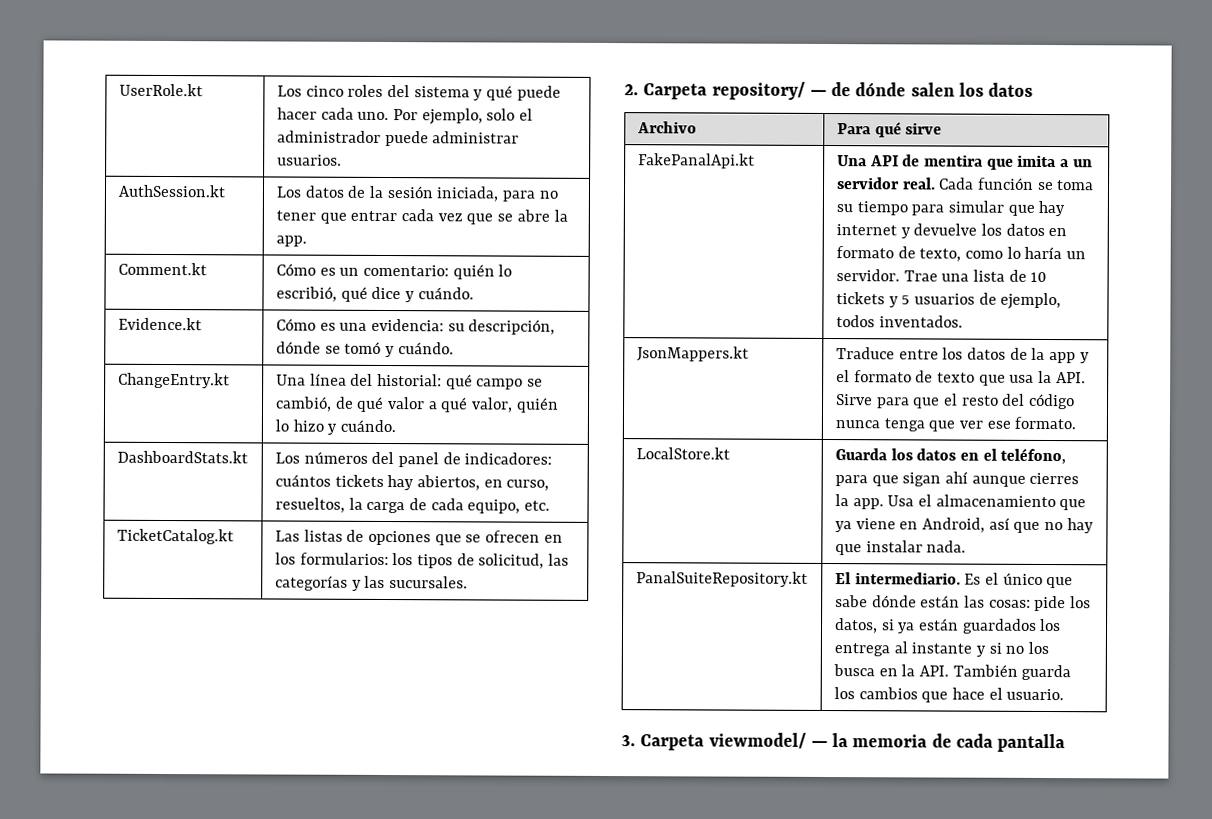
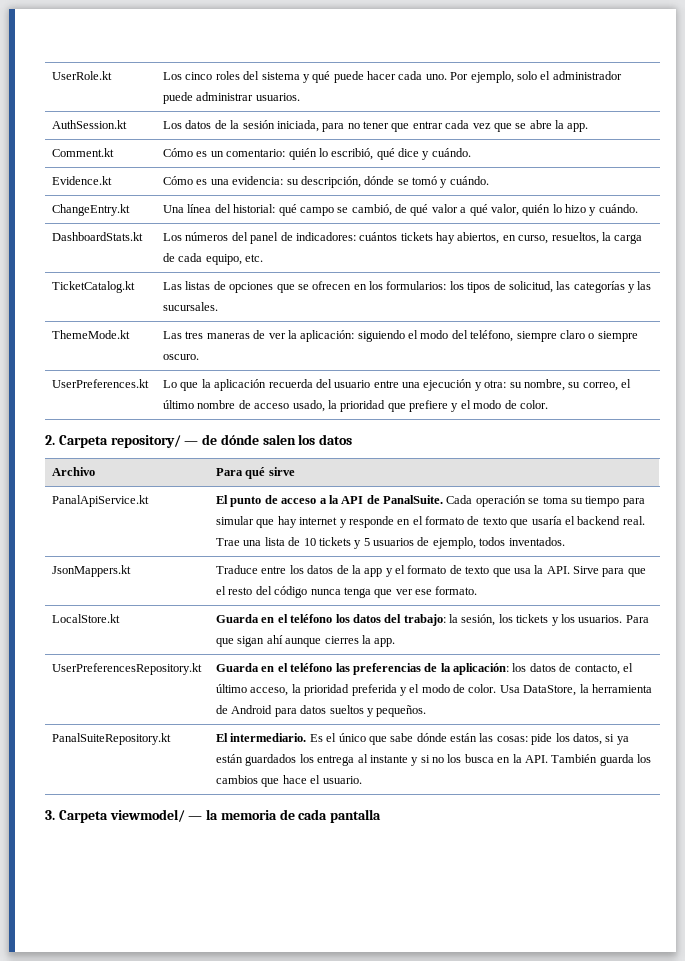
+ ThemeMode.kt | Las tres maneras de ver la aplicación: siguiendo el modo del teléfono, siempre claro o siempre oscuro.
+ UserPreferences.kt | Lo que la aplicación recuerda del usuario entre una ejecución y otra: su nombre, su correo, el último nombre de acceso usado, la prioridad que prefiere y el modo de color.
- FakePanalApi.kt | Una API de mentira que imita a un servidor real. Cada función se toma su tiempo para simular que hay internet y devuelve los datos en formato de texto, como lo haría un servidor.
+ PanalApiService.kt | El punto de acceso a la API de PanalSuite. Cada operación se toma su tiempo para simular que hay internet y responde en el formato de texto que usaría el backend real.
- LocalStore.kt | Guarda los datos en el teléfono, para que sigan ahí aunque cierres la app. Usa el almacenamiento que ya viene en Android, así que no hay que instalar nada.
+ LocalStore.kt | Guarda en el teléfono los datos del trabajo: la sesión, los tickets y los usuarios. Para que sigan ahí aunque cierres la app.
+ UserPreferencesRepository.kt | Guarda en el teléfono las preferencias de la aplicación: los datos de contacto, el último acceso, la prioridad preferida y el modo de color. Usa DataStore, la herramienta de Android para datos sueltos y pequeños.

